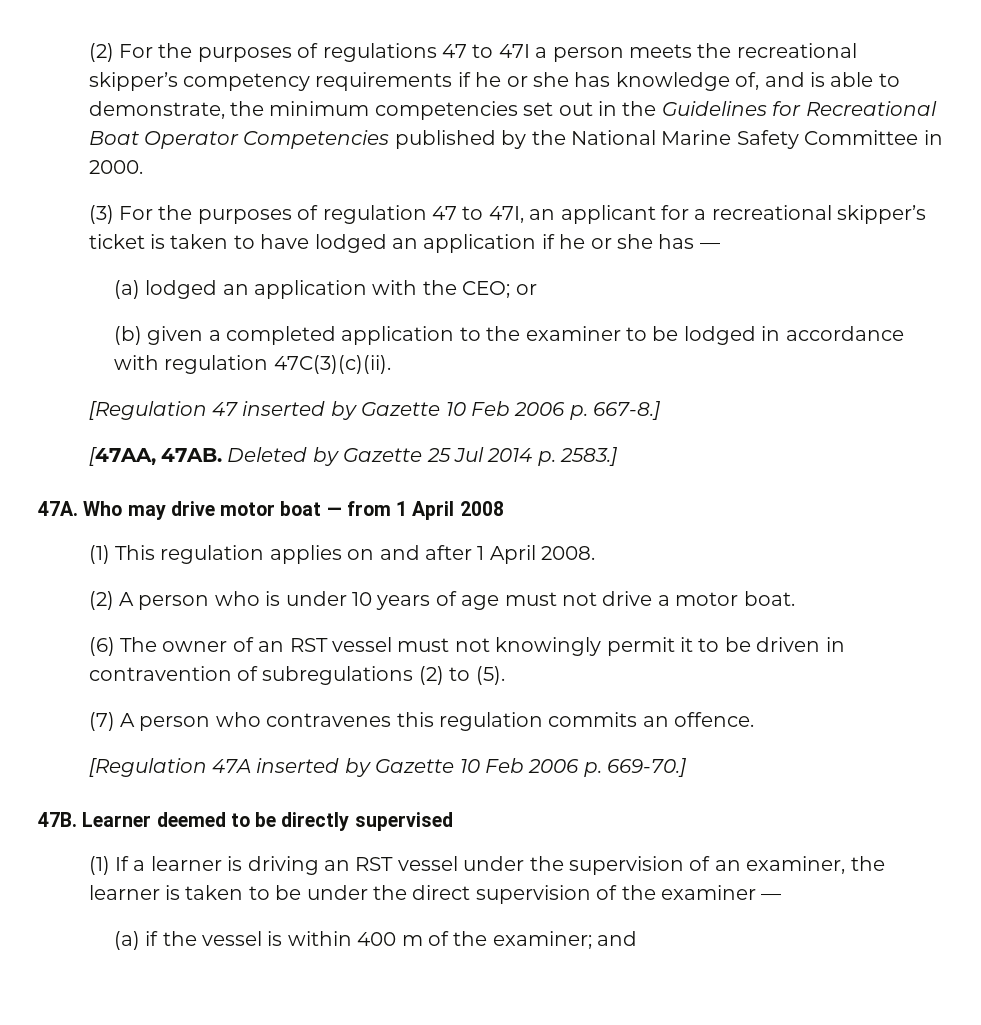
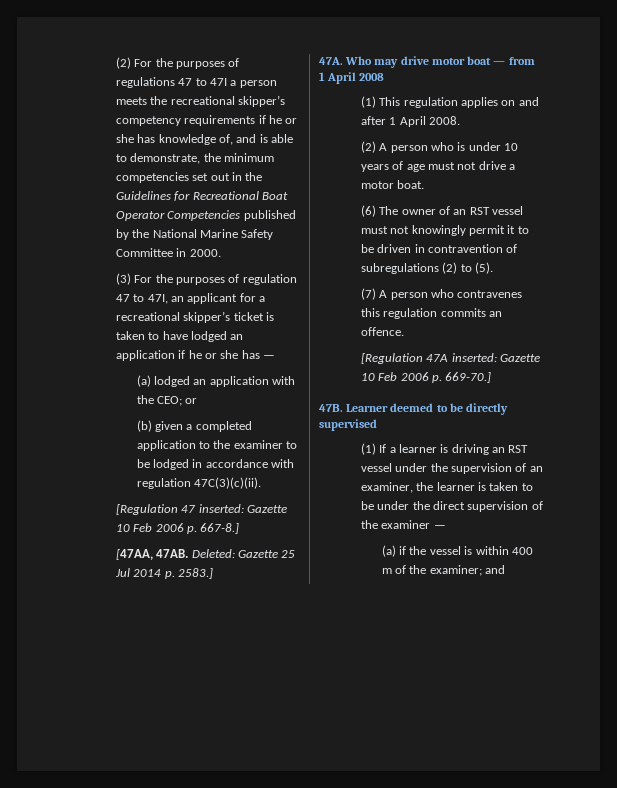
- [Regulation 47 inserted by Gazette 10 Feb 2006 p. 667-8.]
+ [Regulation 47 inserted: Gazette 10 Feb 2006 p. 667-8.]
- Deleted by Gazette 25 Jul 2014 p. 2583.]
+ Deleted: Gazette 25 Jul 2014 p. 2583.]
- [Regulation 47A inserted by Gazette 10 Feb 2006 p. 669-70.]
+ [Regulation 47A inserted: Gazette 10 Feb 2006 p. 669-70.]

